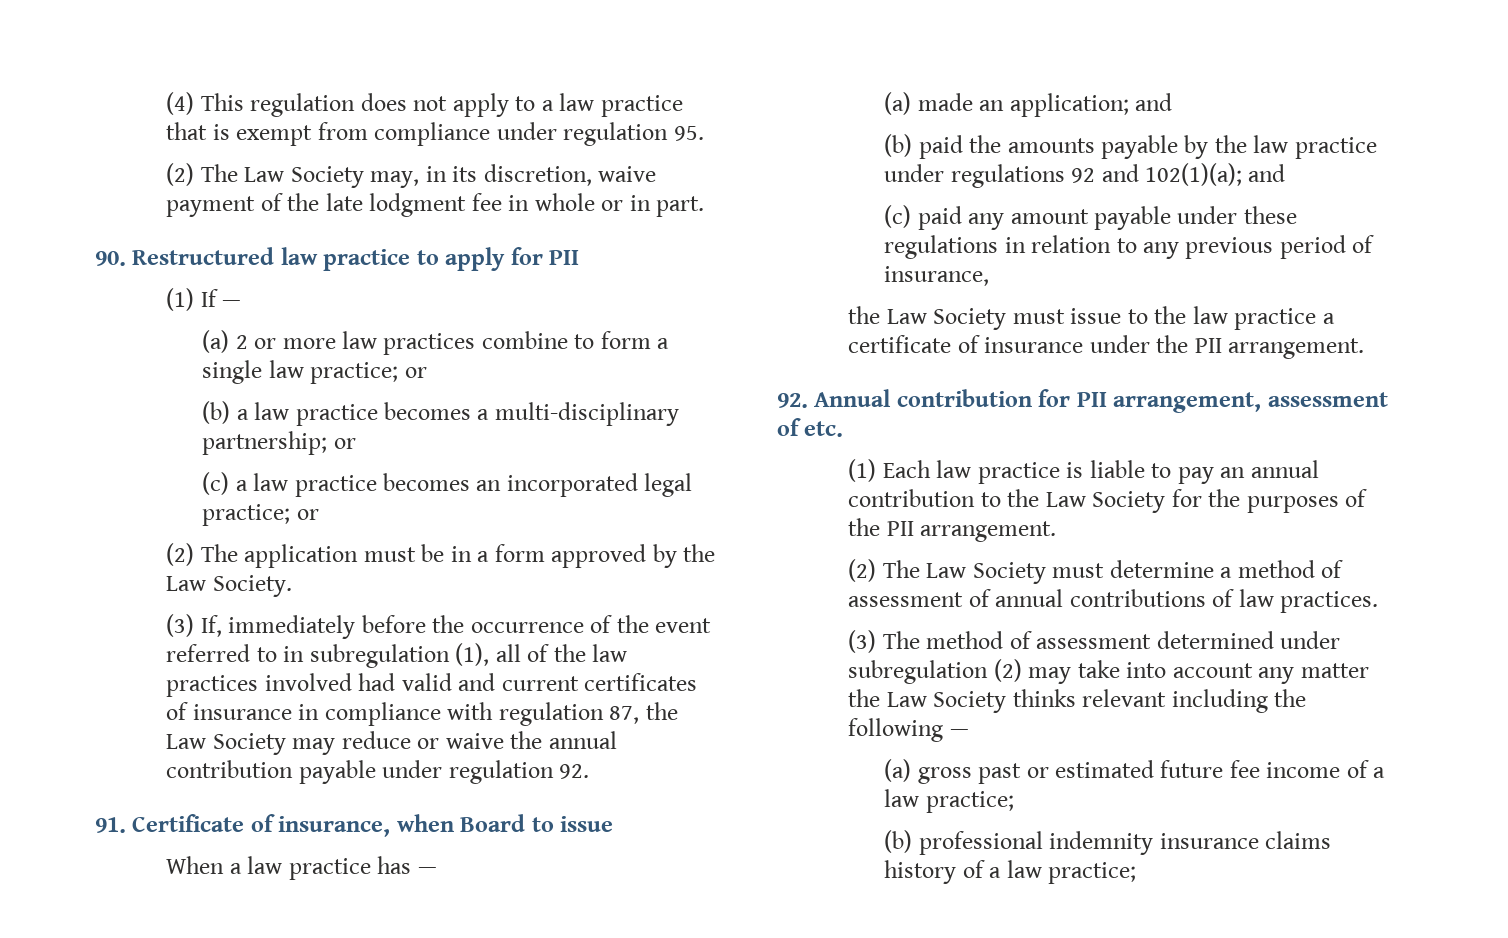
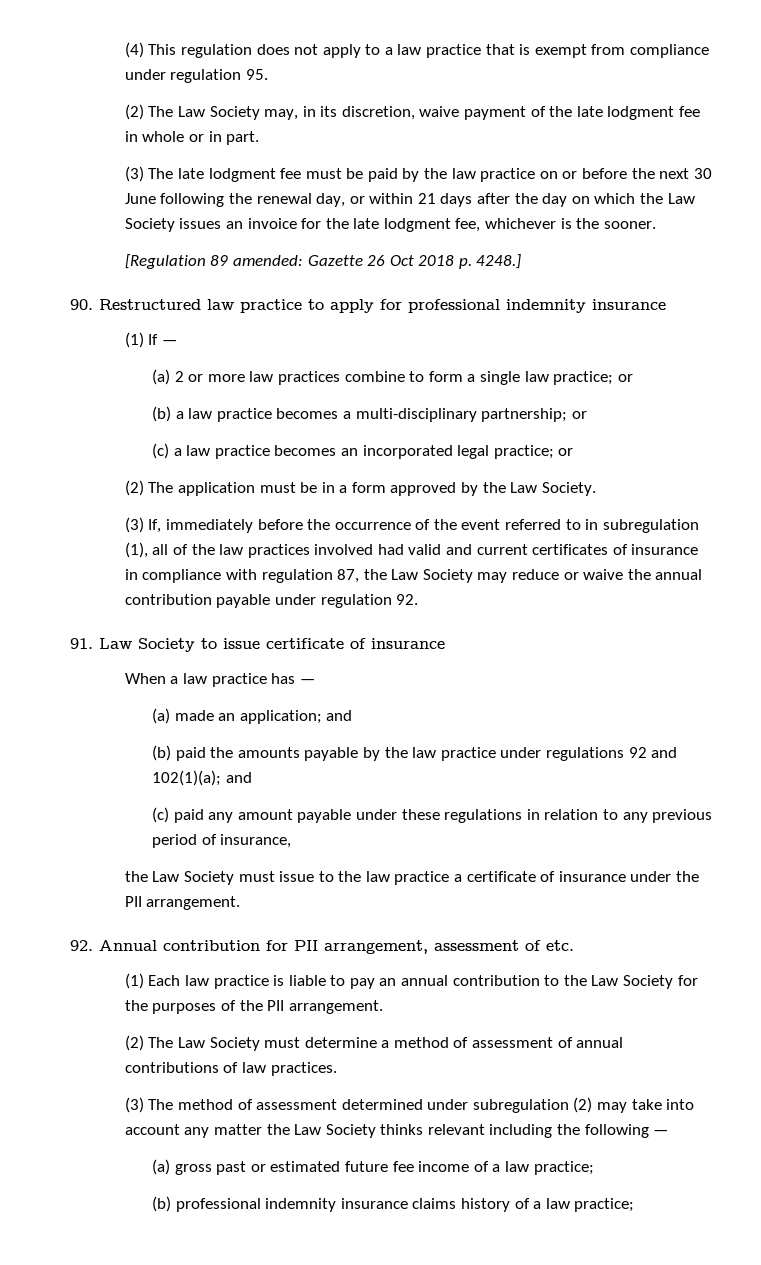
+ (3) The late lodgment fee must be paid by the law practice on or before the next 30 June following the renewal day, or within 21 days after the day on which the Law Society issues an invoice for the late lodgment fee, whichever is the sooner.
+ [Regulation 89 amended: Gazette 26 Oct 2018 p. 4248.]
- 90. Restructured law practice to apply for PII
+ 90. Restructured law practice to apply for professional indemnity insurance
- 91. Certificate of insurance, when Board to issue
+ 91. Law Society to issue certificate of insurance

